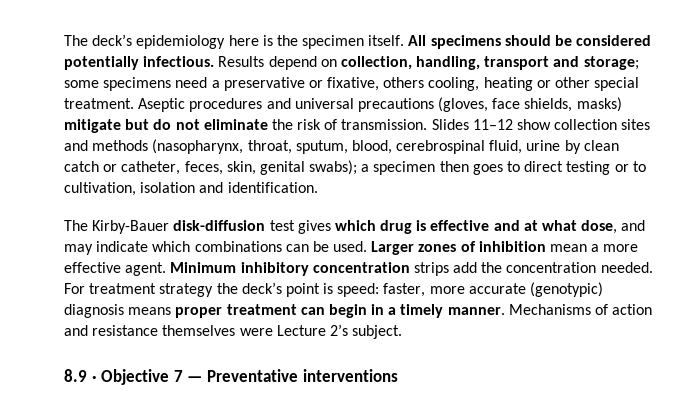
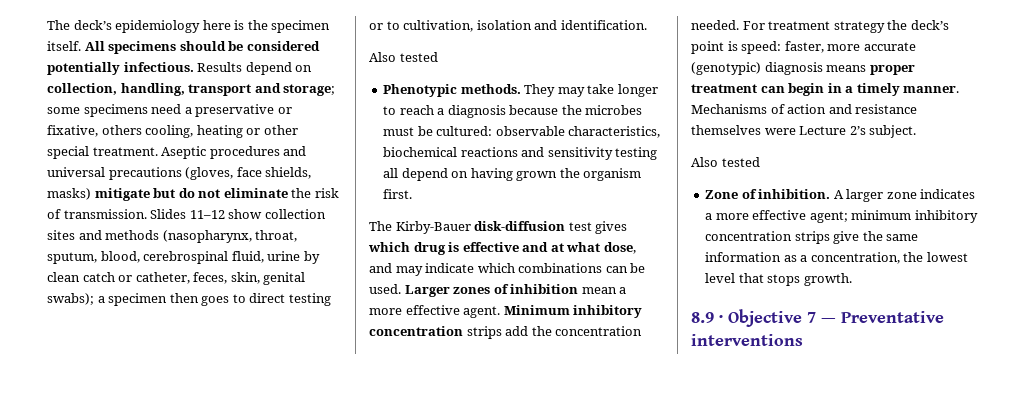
  Slides 11–12 show collection sites and methods (nasopharynx, throat, sputum, blood, cerebrospinal fluid, urine by clean catch or catheter, feces, skin, genital swabs); a specimen then goes to direct testing or to cultivation, isolation and identification.
+ Also tested
+ Phenotypic methods. They may take longer to reach a diagnosis because the microbes must be cultured: observable characteristics, biochemical reactions and sensitivity testing all depend on having grown the organism first.
  Mechanisms of action and resistance themselves were Lecture 2’s subject.
+ Also tested
+ Zone of inhibition. A larger zone indicates a more effective agent; minimum inhibitory concentration strips give the same information as a concentration, the lowest level that stops growth.

